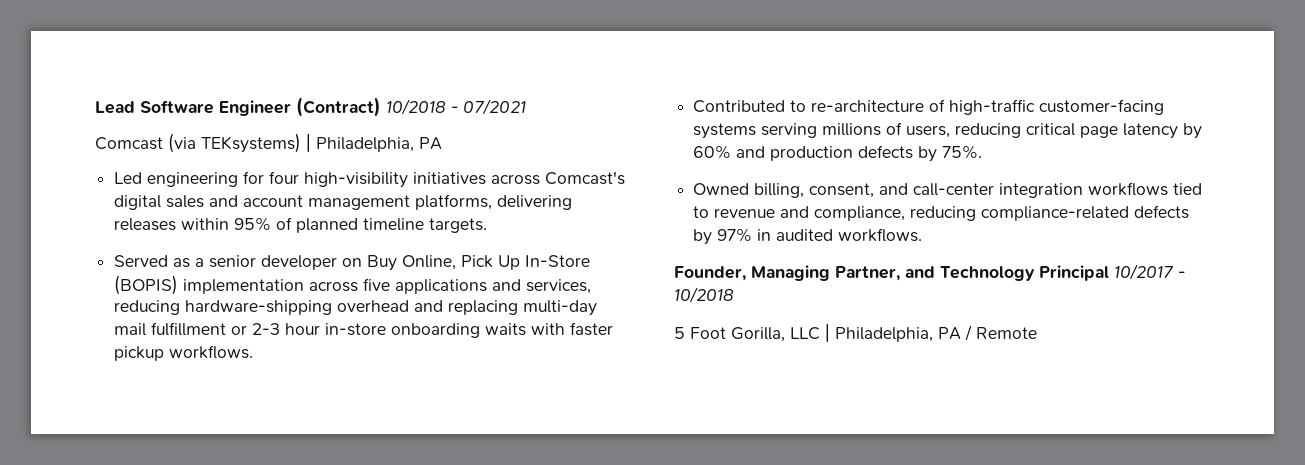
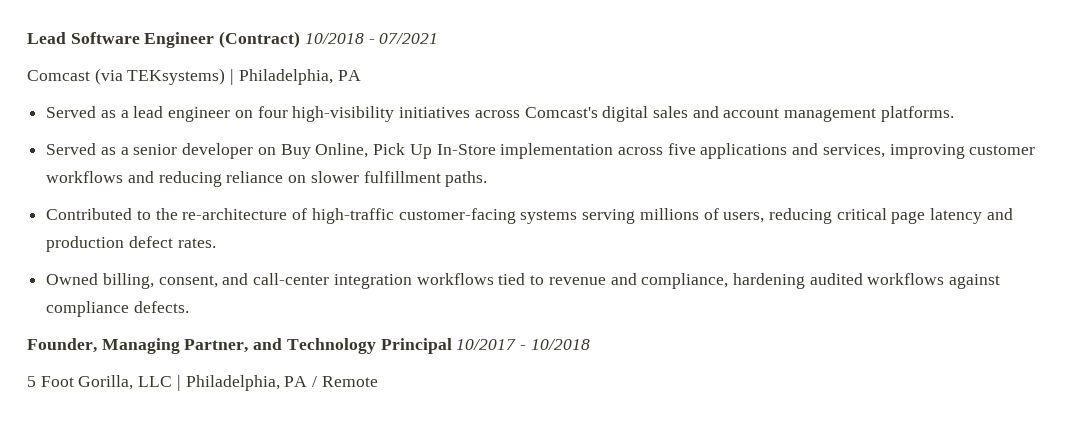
- Led engineering for four high-visibility initiatives across Comcast's digital sales and account management platforms, delivering releases within 95% of planned timeline targets.
+ Served as a lead engineer on four high-visibility initiatives across Comcast's digital sales and account management platforms.
- Served as a senior developer on Buy Online, Pick Up In-Store (BOPIS) implementation across five applications and services, reducing hardware-shipping overhead and replacing multi-day mail fulfillment or 2-3 hour in-store onboarding waits with faster pickup workflows.
+ Served as a senior developer on Buy Online, Pick Up In-Store implementation across five applications and services, improving customer workflows and reducing reliance on slower fulfillment paths.
- Contributed to re-architecture of high-traffic customer-facing systems serving millions of users, reducing critical page latency by 60% and production defects by 75%.
+ Contributed to the re-architecture of high-traffic customer-facing systems serving millions of users, reducing critical page latency and production defect rates.
- Owned billing, consent, and call-center integration workflows tied to revenue and compliance, reducing compliance-related defects by 97% in audited workflows.
+ Owned billing, consent, and call-center integration workflows tied to revenue and compliance, hardening audited workflows against compliance defects.

